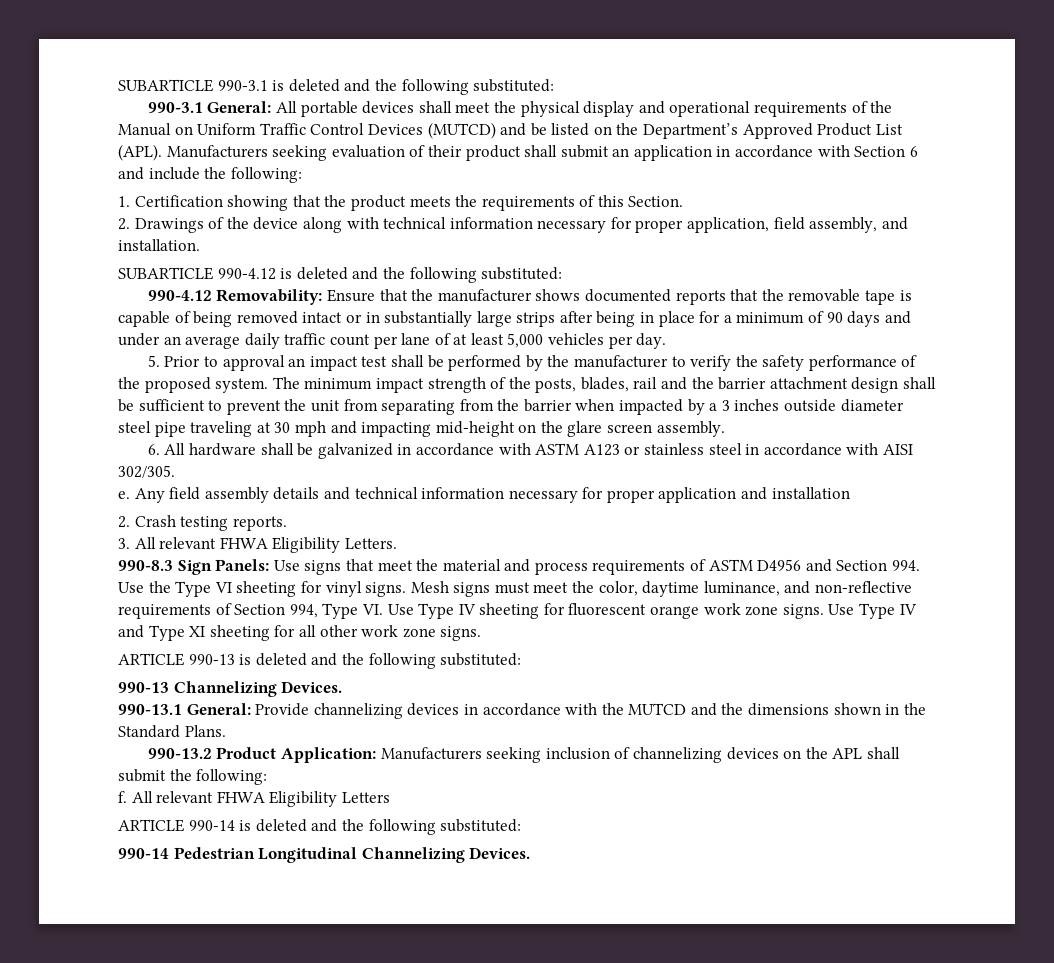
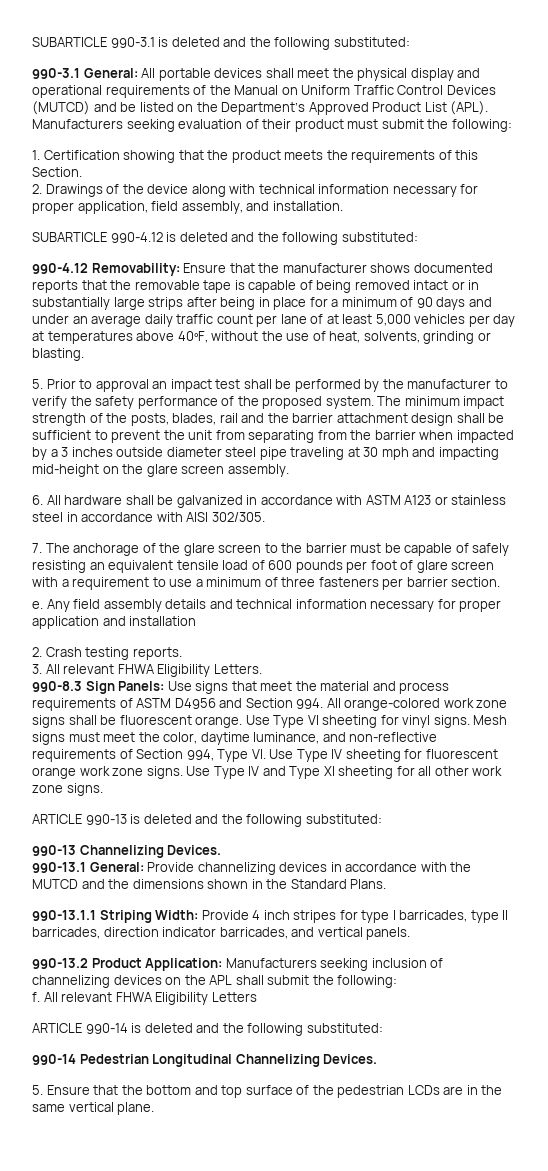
- Manufacturers seeking evaluation of their product shall submit an application in accordance with Section 6 and include the following:
+ Manufacturers seeking evaluation of their product must submit the following:
- 990-4.12 Removability: Ensure that the manufacturer shows documented reports that the removable tape is capable of being removed intact or in substantially large strips after being in place for a minimum of 90 days and under an average daily traffic count per lane of at least 5,000 vehicles per day.
+ 990-4.12 Removability: Ensure that the manufacturer shows documented reports that the removable tape is capable of being removed intact or in substantially large strips after being in place for a minimum of 90 days and under an average daily traffic count per lane of at least 5,000 vehicles per day at temperatures above 40ºF, without the use of heat, solvents, grinding or blasting.
+ 7. The anchorage of the glare screen to the barrier must be capable of safely resisting an equivalent tensile load of 600 pounds per foot of glare screen with a requirement to use a minimum of three fasteners per barrier section.
- 990-8.3 Sign Panels: Use signs that meet the material and process requirements of ASTM D4956 and Section 994. Use the Type VI sheeting for vinyl signs.
+ 990-8.3 Sign Panels: Use signs that meet the material and process requirements of ASTM D4956 and Section 994. All orange-colored work zone signs shall be fluorescent orange. Use Type VI sheeting for vinyl signs.
+ 990-13.1.1 Striping Width: Provide 4 inch stripes for type I barricades, type II barricades, direction indicator barricades, and vertical panels.
+ 5. Ensure that the bottom and top surface of the pedestrian LCDs are in the same vertical plane.

